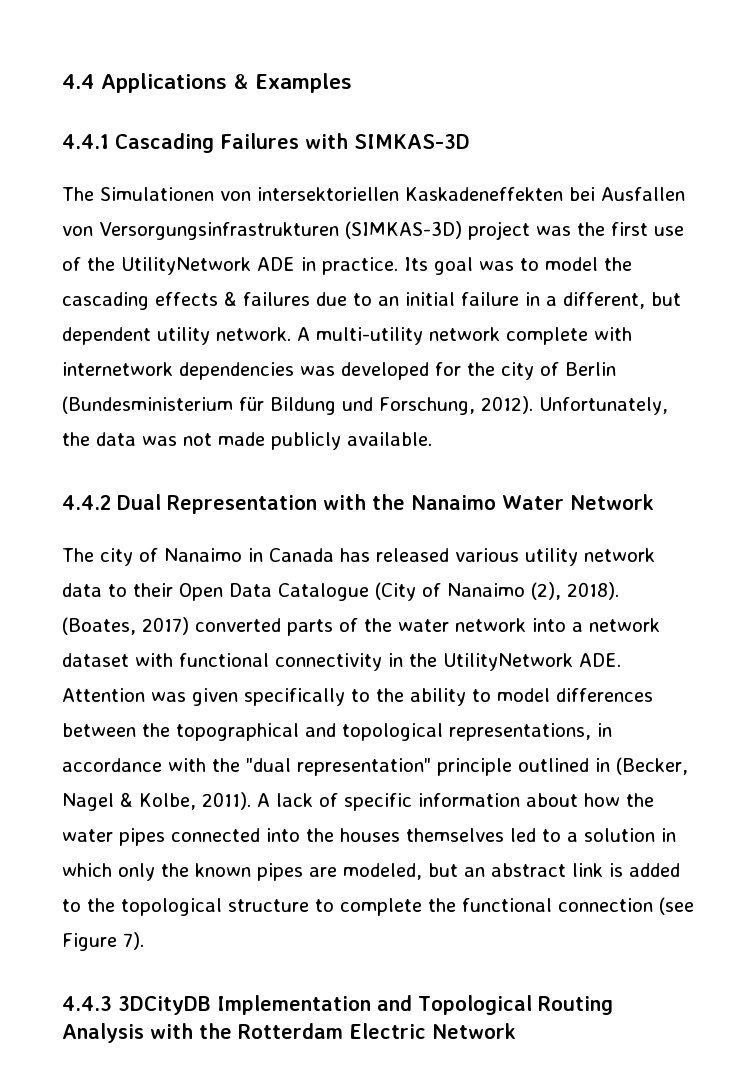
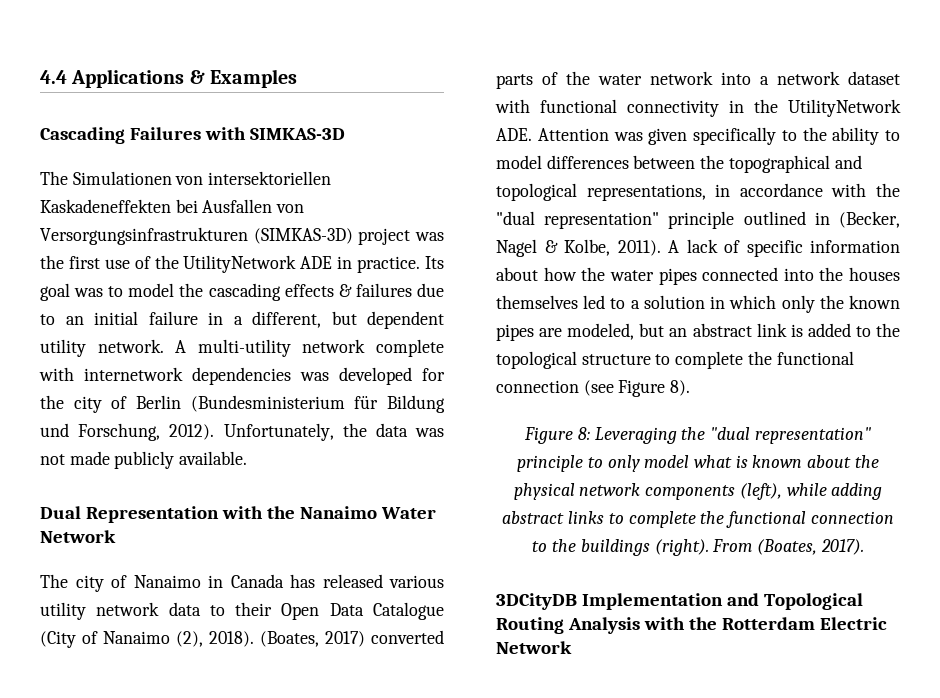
- 4.4.1 Cascading Failures with SIMKAS-3D
+ Cascading Failures with SIMKAS-3D
- 4.4.2 Dual Representation with the Nanaimo Water Network
+ Dual Representation with the Nanaimo Water Network
- A lack of specific information about how the water pipes connected into the houses themselves led to a solution in which only the known pipes are modeled, but an abstract link is added to the topological structure to complete the functional connection (see Figure 7).
- 4.4.3 3DCityDB Implementation and Topological Routing Analysis with the Rotterdam Electric Network
+ A lack of specific information about how the water pipes connected into the houses themselves led to a solution in which only the known pipes are modeled, but an abstract link is added to the topological structure to complete the functional connection (see Figure 8).
+ Figure 8: Leveraging the "dual representation" principle to only model what is known about the physical network components (left), while adding abstract links to complete the functional connection to the buildings (right). From (Boates, 2017).
+ 3DCityDB Implementation and Topological Routing Analysis with the Rotterdam Electric Network

